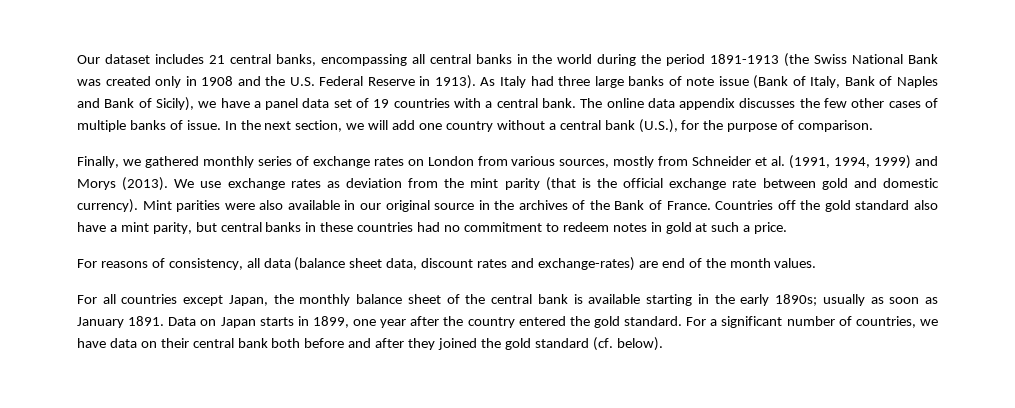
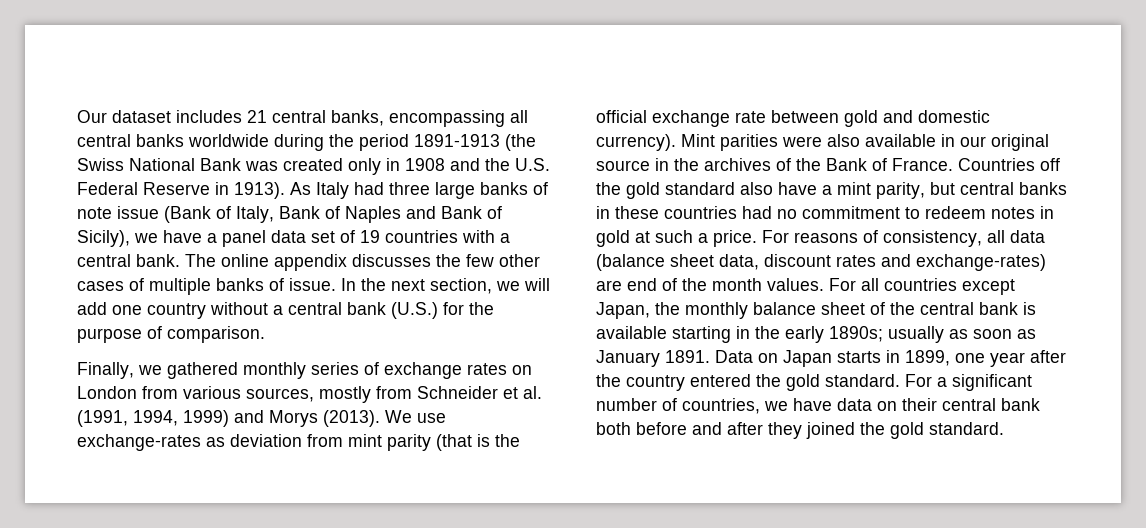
- Our dataset includes 21 central banks, encompassing all central banks in the world during the period 1891-1913 (the Swiss National Bank was created only in 1908 and the U.S. Federal Reserve in 1913).
+ Our dataset includes 21 central banks, encompassing all central banks worldwide during the period 1891-1913 (the Swiss National Bank was created only in 1908 and the U.S. Federal Reserve in 1913).
- The online data appendix discusses the few other cases of multiple banks of issue.
+ The online appendix discusses the few other cases of multiple banks of issue.
- In the next section, we will add one country without a central bank (U.S.), for the purpose of comparison.
+ In the next section, we will add one country without a central bank (U.S.) for the purpose of comparison.
- We use exchange rates as deviation from the mint parity (that is the official exchange rate between gold and domestic currency).
+ We use exchange-rates as deviation from mint parity (that is the official exchange rate between gold and domestic currency).
- Countries off the gold standard also have a mint parity, but central banks in these countries had no commitment to redeem notes in gold at such a price.
- For reasons of consistency, all data (balance sheet data, discount rates and exchange-rates) are end of the month values.
- For all countries except Japan, the monthly balance sheet of the central bank is available starting in the early 1890s;
+ Countries off the gold standard also have a mint parity, but central banks in these countries had no commitment to redeem notes in gold at such a price. For reasons of consistency, all data (balance sheet data, discount rates and exchange-rates) are end of the month values. For all countries except Japan, the monthly balance sheet of the central bank is available starting in the early 1890s;
- For a significant number of countries, we have data on their central bank both before and after they joined the gold standard (cf. below).
+ For a significant number of countries, we have data on their central bank both before and after they joined the gold standard.

